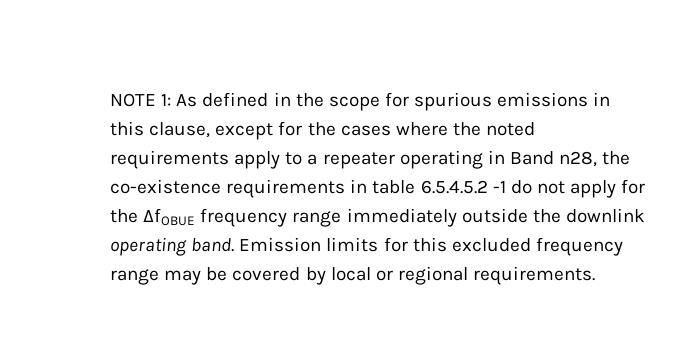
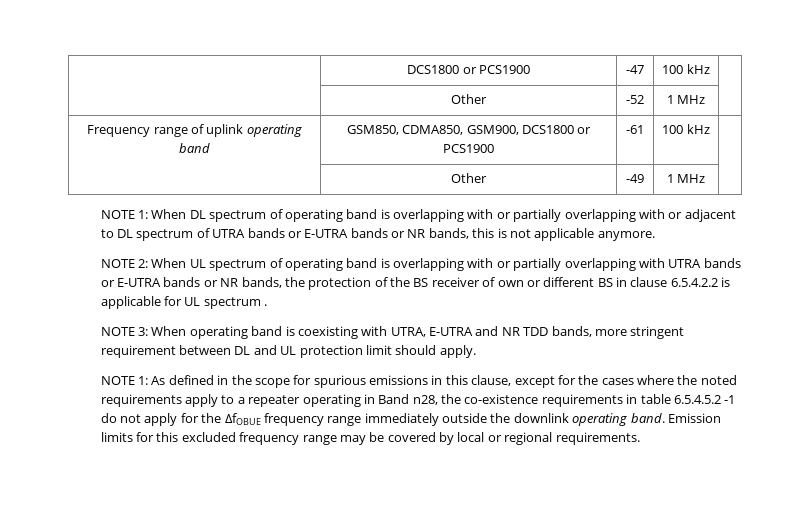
+ | DCS1800 or PCS1900 | -47 | 100 kHz |
+ | Other | -52 | 1 MHz |
+ Frequency range of uplink operating band | GSM850, CDMA850, GSM900, DCS1800 or PCS1900 | -61 | 100 kHz |
+ | Other | -49 | 1 MHz |
+ NOTE 1: When DL spectrum of operating band is overlapping with or partially overlapping with or adjacent to DL spectrum of UTRA bands or E-UTRA bands or NR bands, this is not applicable anymore.
+ NOTE 2: When UL spectrum of operating band is overlapping with or partially overlapping with UTRA bands or E-UTRA bands or NR bands, the protection of the BS receiver of own or different BS in clause 6.5.4.2.2 is applicable for UL spectrum .
+ NOTE 3: When operating band is coexisting with UTRA, E-UTRA and NR TDD bands, more stringent requirement between DL and UL protection limit should apply.

